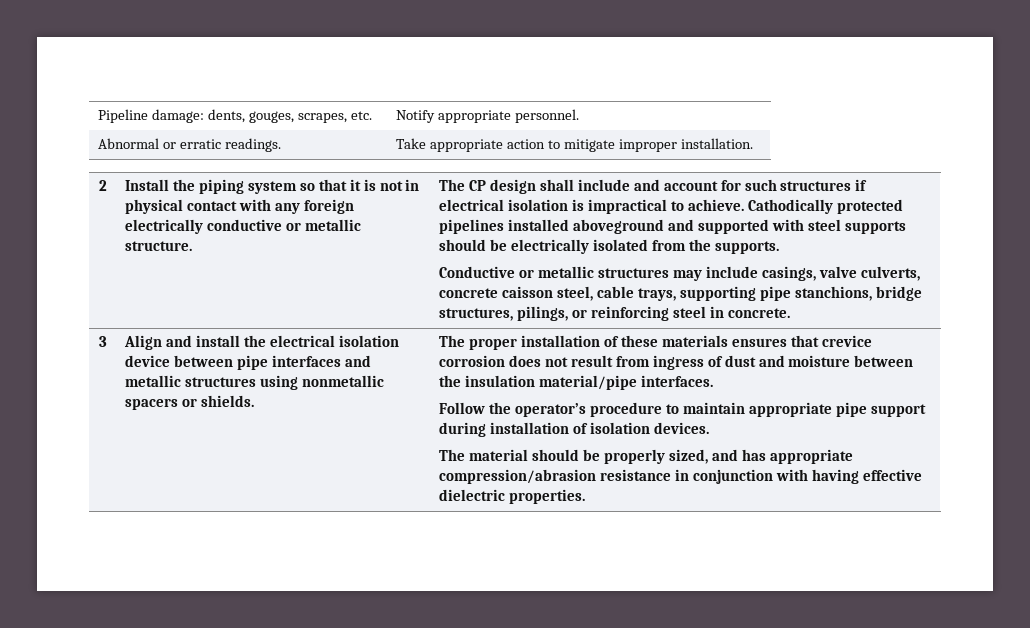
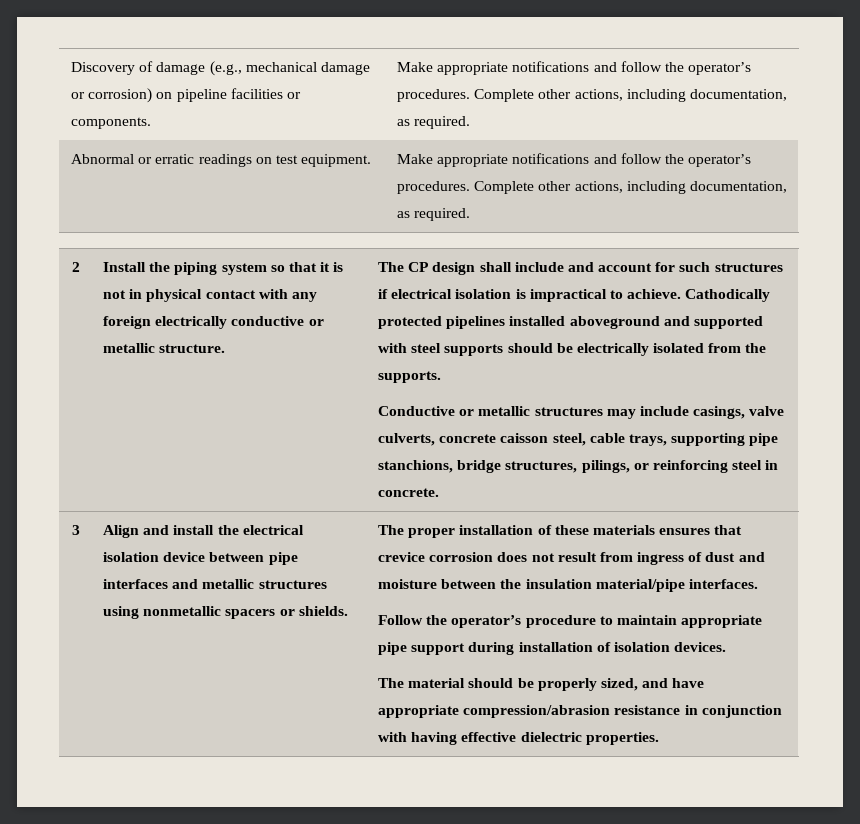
- Pipeline damage: dents, gouges, scrapes, etc. | Notify appropriate personnel.
- Abnormal or erratic readings. | Take appropriate action to mitigate improper installation.
+ Discovery of damage (e.g., mechanical damage or corrosion) on pipeline facilities or components. | Make appropriate notifications and follow the operator’s procedures. Complete other actions, including documentation, as required.
+ Abnormal or erratic readings on test equipment. | Make appropriate notifications and follow the operator’s procedures. Complete other actions, including documentation, as required.
- The material should be properly sized, and has appropriate compression/abrasion resistance in conjunction with having effective dielectric properties.
+ The material should be properly sized, and have appropriate compression/abrasion resistance in conjunction with having effective dielectric properties.

